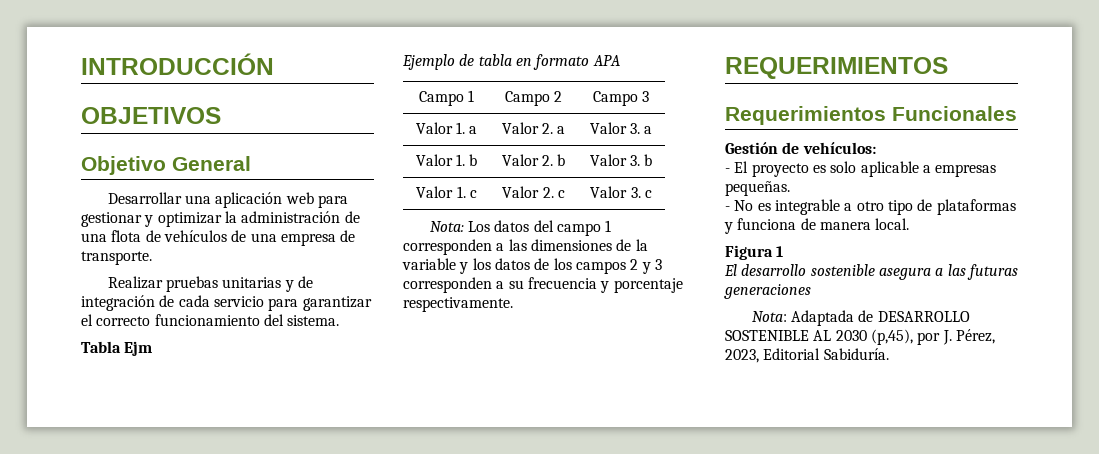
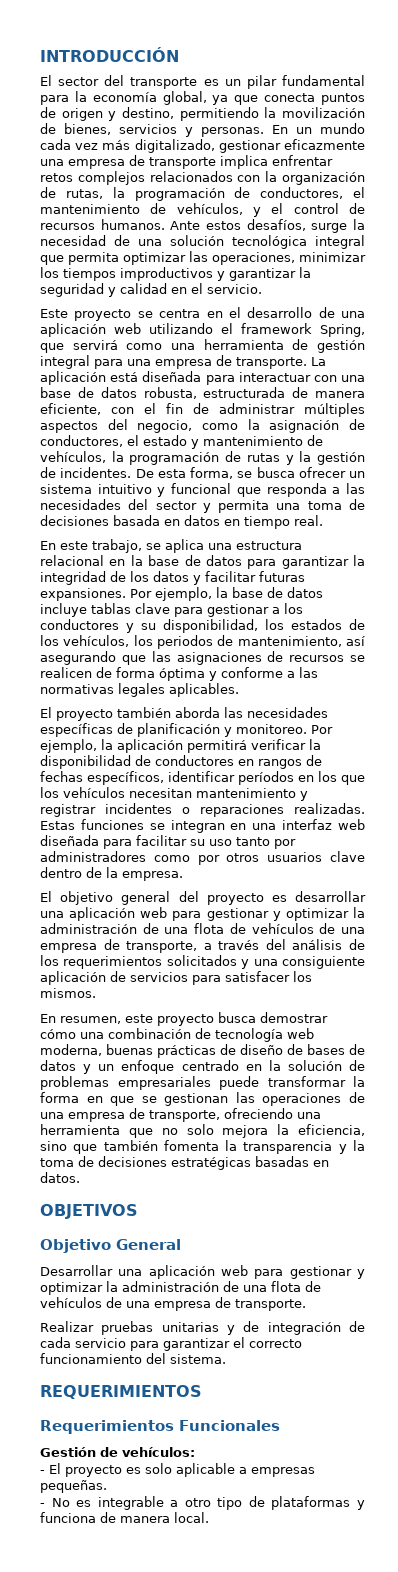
+ El sector del transporte es un pilar fundamental para la economía global, ya que conecta puntos de origen y destino, permitiendo la movilización de bienes, servicios y personas. En un mundo cada vez más digitalizado, gestionar eficazmente una empresa de transporte implica enfrentar retos complejos relacionados con la organización de rutas, la programación de conductores, el mantenimiento de vehículos, y el control de recursos humanos. Ante estos desafíos, surge la necesidad de una solución tecnológica integral que permita optimizar las operaciones, minimizar los tiempos improductivos y garantizar la seguridad y calidad en el servicio.
+ Este proyecto se centra en el desarrollo de una aplicación web utilizando el framework Spring, que servirá como una herramienta de gestión integral para una empresa de transporte. La aplicación está diseñada para interactuar con una base de datos robusta, estructurada de manera eficiente, con el fin de administrar múltiples aspectos del negocio, como la asignación de conductores, el estado y mantenimiento de vehículos, la programación de rutas y la gestión de incidentes. De esta forma, se busca ofrecer un sistema intuitivo y funcional que responda a las necesidades del sector y permita una toma de decisiones basada en datos en tiempo real.
+ En este trabajo, se aplica una estructura relacional en la base de datos para garantizar la integridad de los datos y facilitar futuras expansiones. Por ejemplo, la base de datos incluye tablas clave para gestionar a los conductores y su disponibilidad, los estados de los vehículos, los periodos de mantenimiento, así asegurando que las asignaciones de recursos se realicen de forma óptima y conforme a las normativas legales aplicables.
+ El proyecto también aborda las necesidades específicas de planificación y monitoreo. Por ejemplo, la aplicación permitirá verificar la disponibilidad de conductores en rangos de fechas específicos, identificar períodos en los que los vehículos necesitan mantenimiento y registrar incidentes o reparaciones realizadas. Estas funciones se integran en una interfaz web diseñada para facilitar su uso tanto por administradores como por otros usuarios clave dentro de la empresa.
+ El objetivo general del proyecto es desarrollar una aplicación web para gestionar y optimizar la administración de una flota de vehículos de una empresa de transporte, a través del análisis de los requerimientos solicitados y una consiguiente aplicación de servicios para satisfacer los mismos.
+ En resumen, este proyecto busca demostrar cómo una combinación de tecnología web moderna, buenas prácticas de diseño de bases de datos y un enfoque centrado en la solución de problemas empresariales puede transformar la forma en que se gestionan las operaciones de una empresa de transporte, ofreciendo una herramienta que no solo mejora la eficiencia, sino que también fomenta la transparencia y la toma de decisiones estratégicas basadas en datos.
- Tabla Ejm
- Ejemplo de tabla en formato APA
- Campo 1 | Campo 2 | Campo 3
- Valor 1. a | Valor 2. a | Valor 3. a
- Valor 1. b | Valor 2. b | Valor 3. b
- Valor 1. c | Valor 2. c | Valor 3. c
- Nota: Los datos del campo 1 corresponden a las dimensiones de la variable y los datos de los campos 2 y 3 corresponden a su frecuencia y porcentaje respectivamente.
- Figura 1
- El desarrollo sostenible asegura a las futuras generaciones
- Nota: Adaptada de DESARROLLO SOSTENIBLE AL 2030 (p,45), por J. Pérez, 2023, Editorial Sabiduría.

